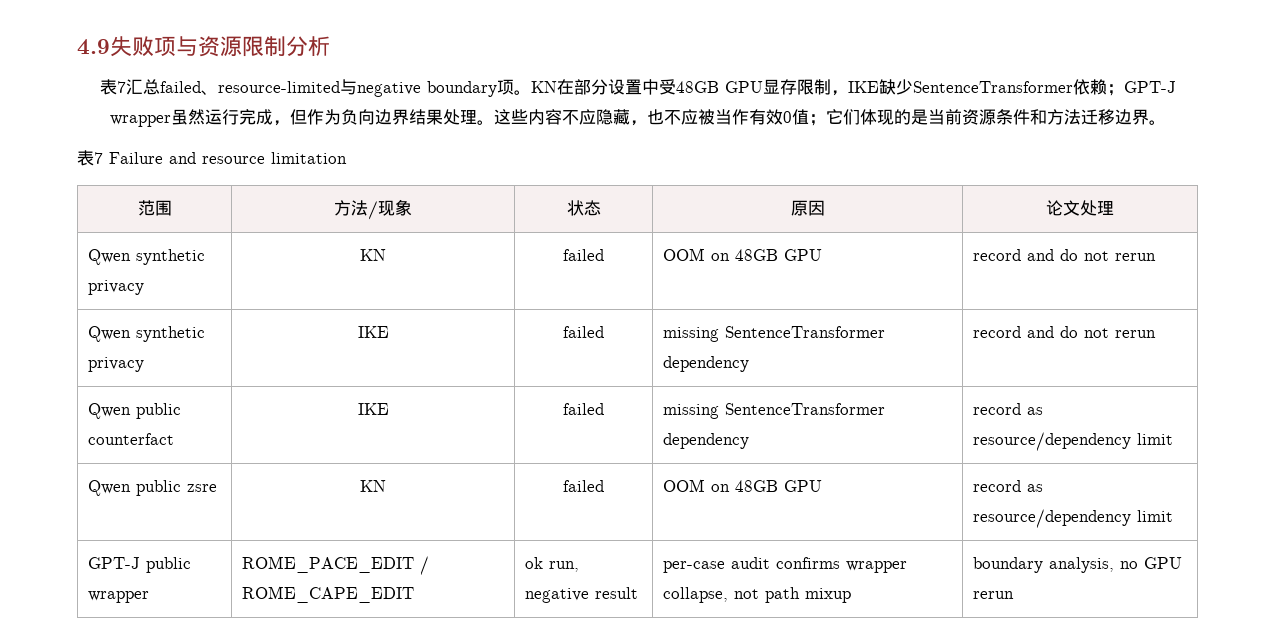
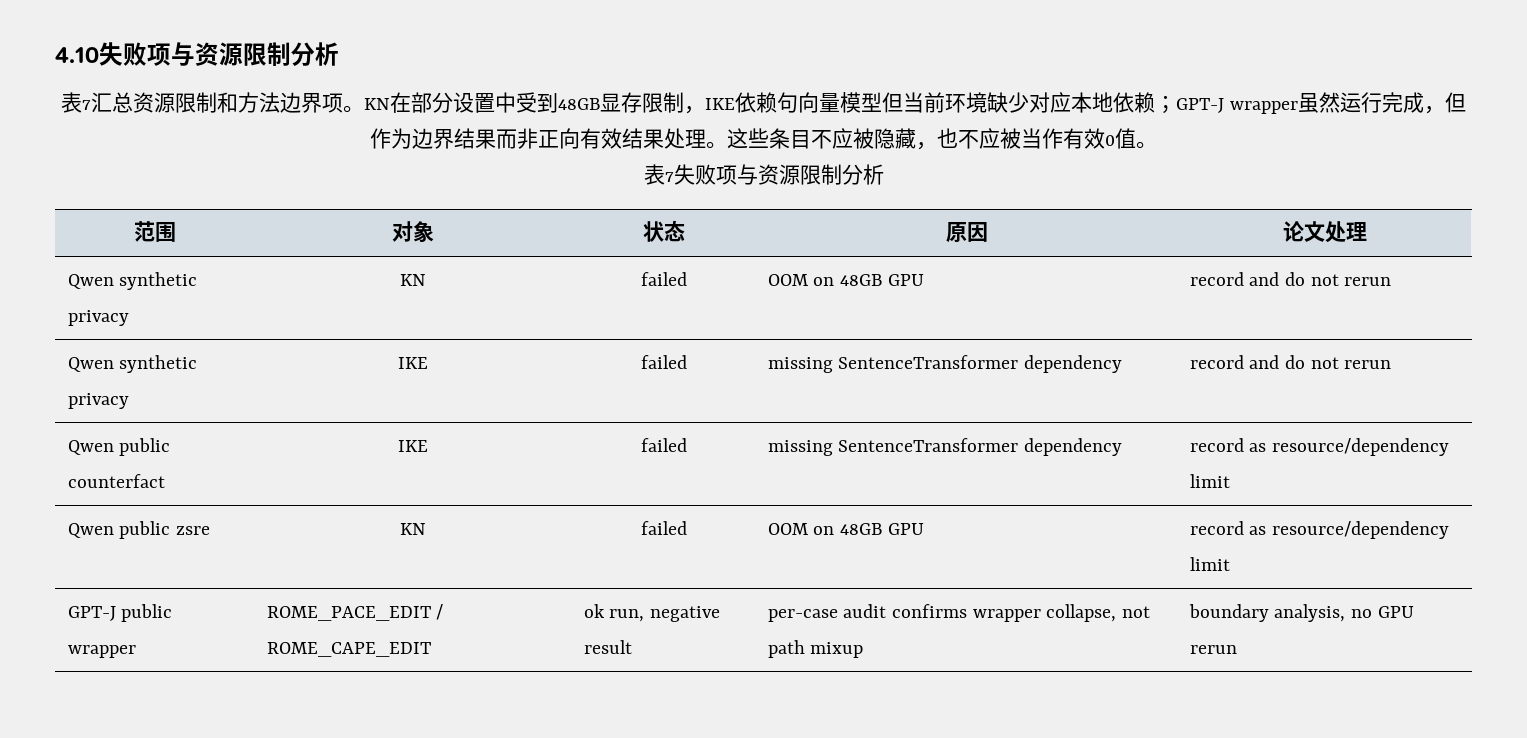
- 4.9失败项与资源限制分析
+ 4.10失败项与资源限制分析
- 表7汇总failed、resource-limited与negative boundary项。
+ 表7汇总资源限制和方法边界项。
- KN在部分设置中受48GB GPU显存限制，IKE缺少SentenceTransformer依赖；GPT-J wrapper虽然运行完成，但作为负向边界结果处理。这些内容不应隐藏，也不应被当作有效0值；它们体现的是当前资源条件和方法迁移边界。
- 表7 Failure and resource limitation
+ KN在部分设置中受到48GB显存限制，IKE依赖句向量模型但当前环境缺少对应本地依赖；GPT-J wrapper虽然运行完成，但作为边界结果而非正向有效结果处理。这些条目不应被隐藏，也不应被当作有效0值。
+ 表7失败项与资源限制分析
- 范围 | 方法/现象 | 状态 | 原因 | 论文处理
+ 范围 | 对象 | 状态 | 原因 | 论文处理

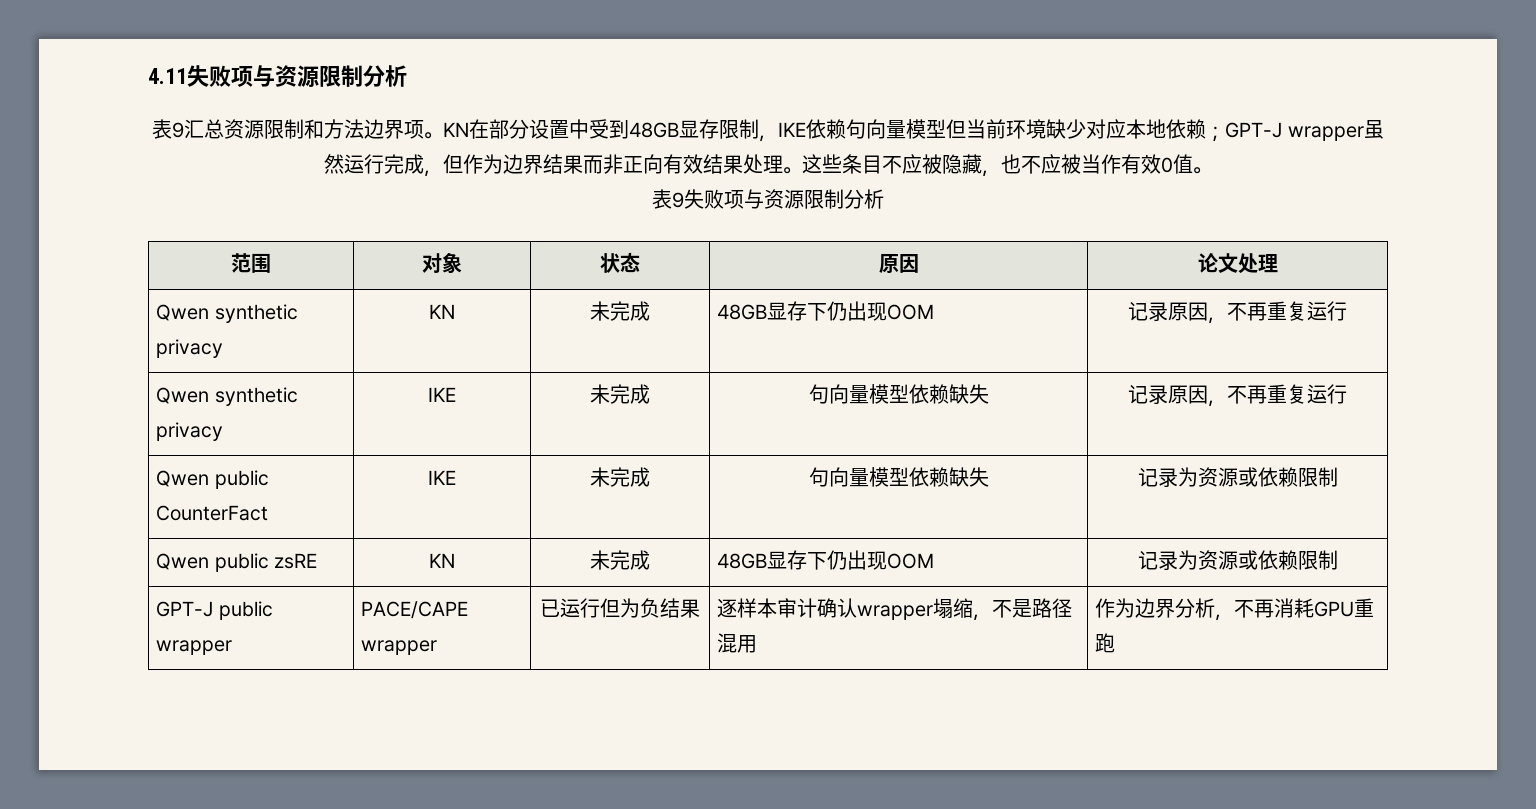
- 4.10失败项与资源限制分析
+ 4.11失败项与资源限制分析
- 表7汇总资源限制和方法边界项。
+ 表9汇总资源限制和方法边界项。
- 表7失败项与资源限制分析
+ 表9失败项与资源限制分析
- Qwen synthetic privacy | KN | failed | OOM on 48GB GPU | record and do not rerun
- Qwen synthetic privacy | IKE | failed | missing SentenceTransformer dependency | record and do not rerun
- Qwen public counterfact | IKE | failed | missing SentenceTransformer dependency | record as resource/dependency limit
- Qwen public zsre | KN | failed | OOM on 48GB GPU | record as resource/dependency limit
- GPT-J public wrapper | ROME_PACE_EDIT / ROME_CAPE_EDIT | ok run, negative result | per-case audit confirms wrapper collapse, not path mixup | boundary analysis, no GPU rerun
+ Qwen synthetic privacy | KN | 未完成 | 48GB显存下仍出现OOM | 记录原因，不再重复运行
+ Qwen synthetic privacy | IKE | 未完成 | 句向量模型依赖缺失 | 记录原因，不再重复运行
+ Qwen public CounterFact | IKE | 未完成 | 句向量模型依赖缺失 | 记录为资源或依赖限制
+ Qwen public zsRE | KN | 未完成 | 48GB显存下仍出现OOM | 记录为资源或依赖限制
+ GPT-J public wrapper | PACE/CAPE wrapper | 已运行但为负结果 | 逐样本审计确认wrapper塌缩，不是路径混用 | 作为边界分析，不再消耗GPU重跑

